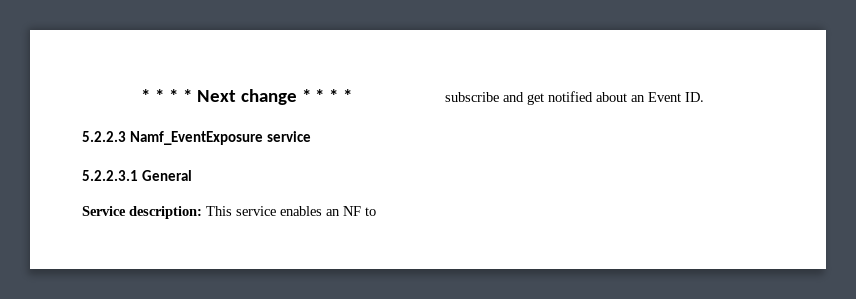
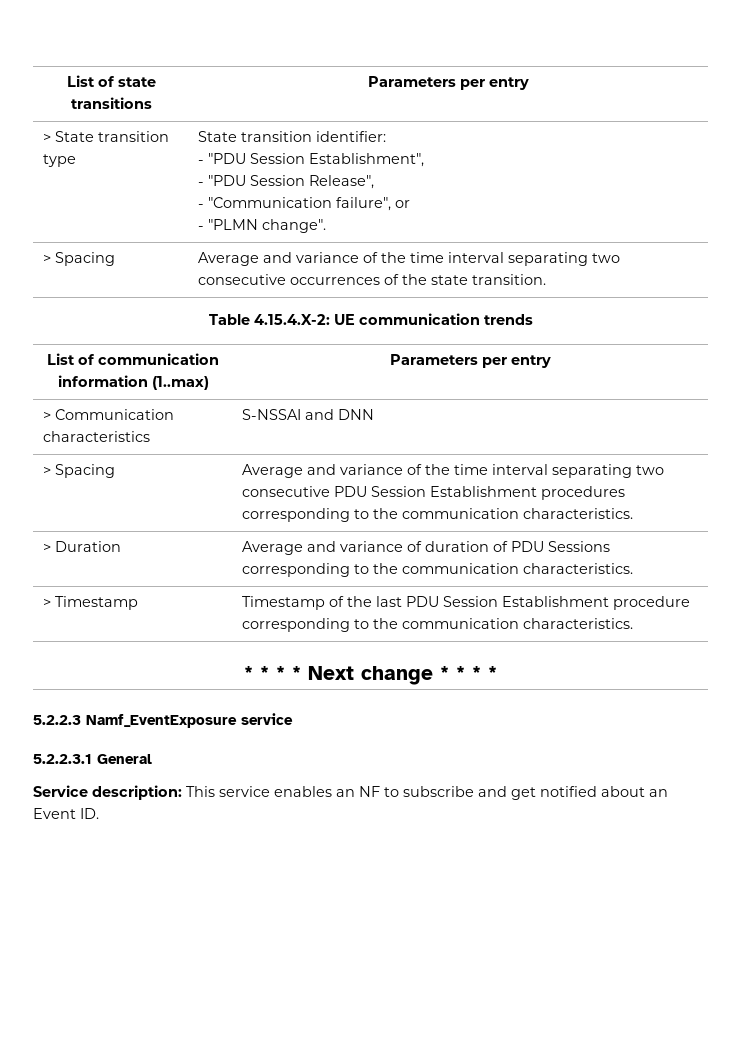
+ List of state transitions | Parameters per entry
+ > State transition type | State transition identifier:
+ - "PDU Session Establishment",
+ - "PDU Session Release",
+ - "Communication failure", or
+ - "PLMN change".
+ > Spacing | Average and variance of the time interval separating two consecutive occurrences of the state transition.
+ Table 4.15.4.X-2: UE communication trends
+ List of communication information (1..max) | Parameters per entry
+ > Communication characteristics | S-NSSAI and DNN
+ > Spacing | Average and variance of the time interval separating two consecutive PDU Session Establishment procedures corresponding to the communication characteristics.
+ > Duration | Average and variance of duration of PDU Sessions corresponding to the communication characteristics.
+ > Timestamp | Timestamp of the last PDU Session Establishment procedure corresponding to the communication characteristics.

